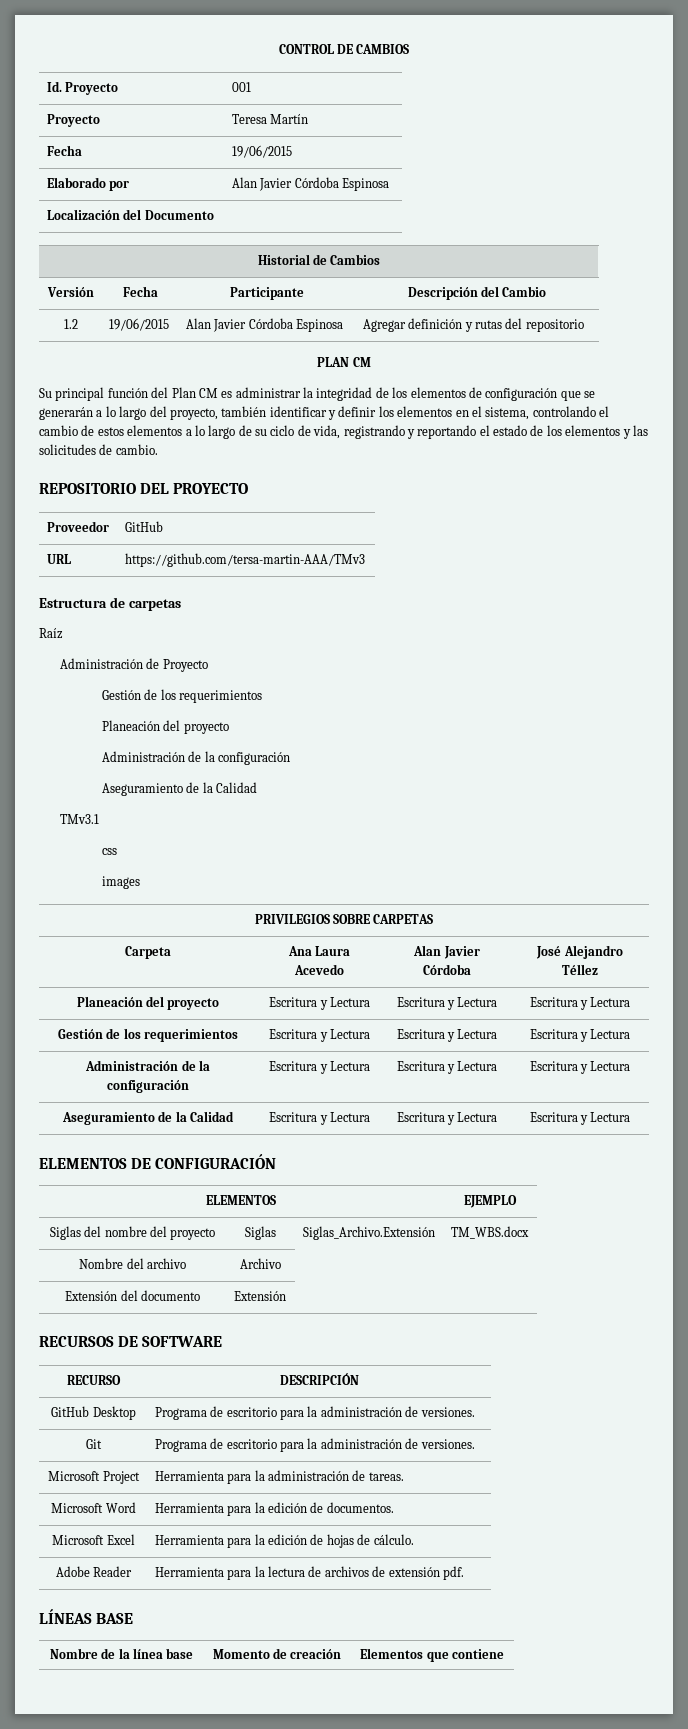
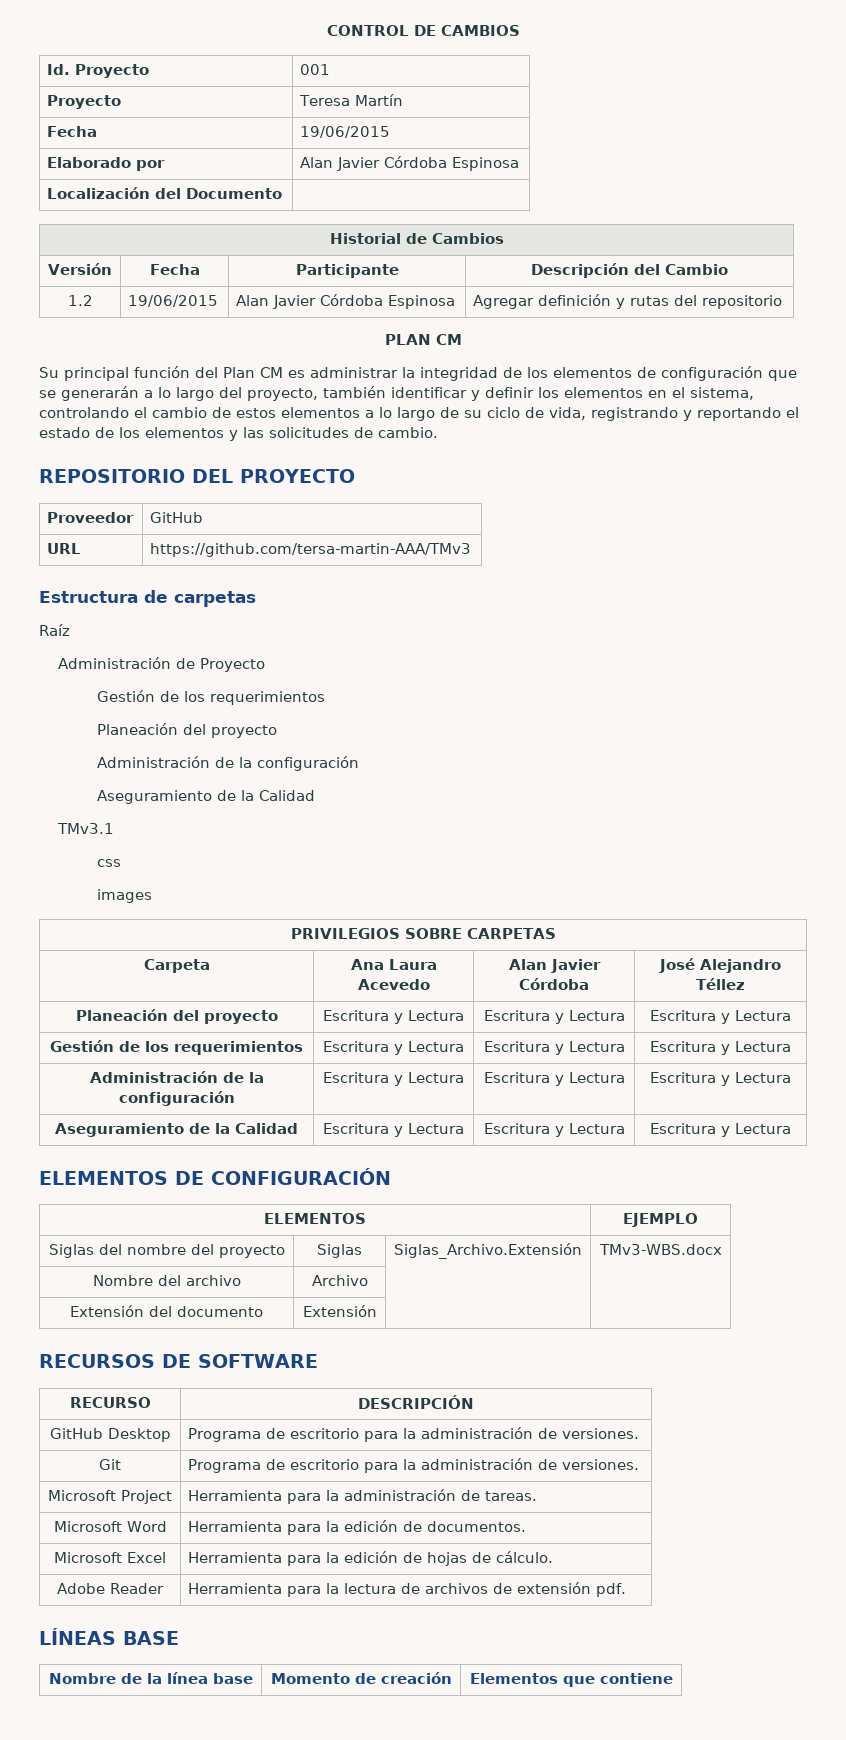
- Siglas del nombre del proyecto | Siglas | Siglas_Archivo.Extensión | TM_WBS.docx
+ Siglas del nombre del proyecto | Siglas | Siglas_Archivo.Extensión | TMv3-WBS.docx

